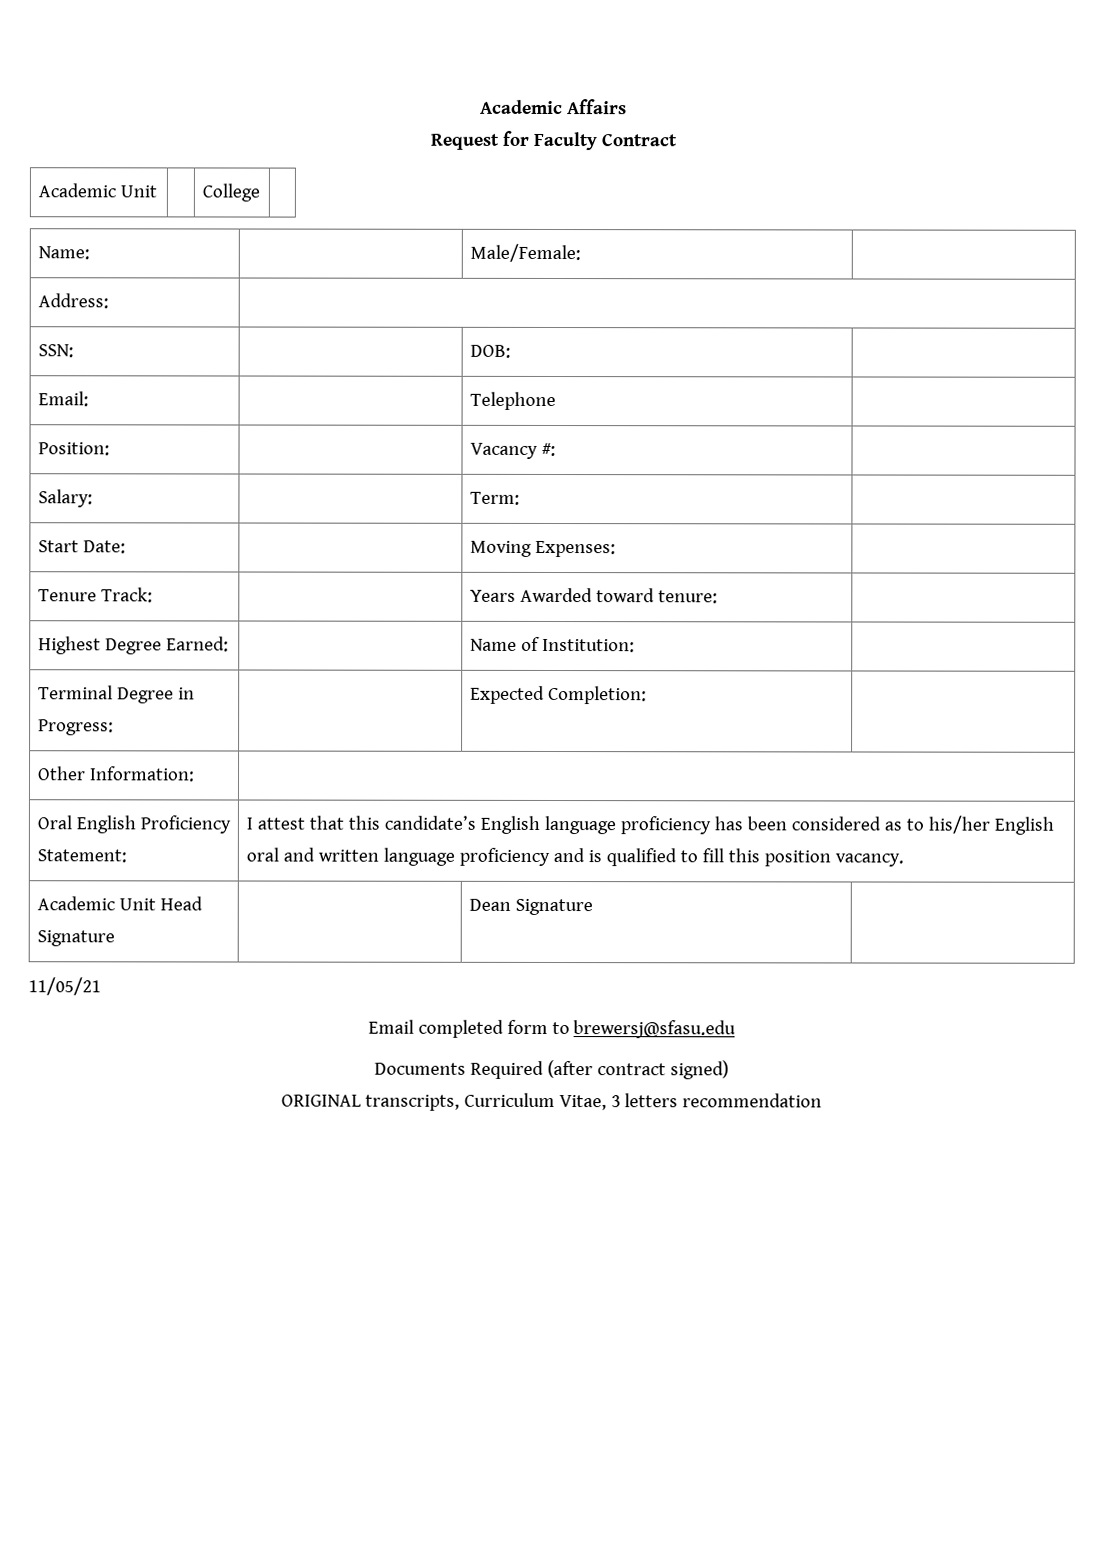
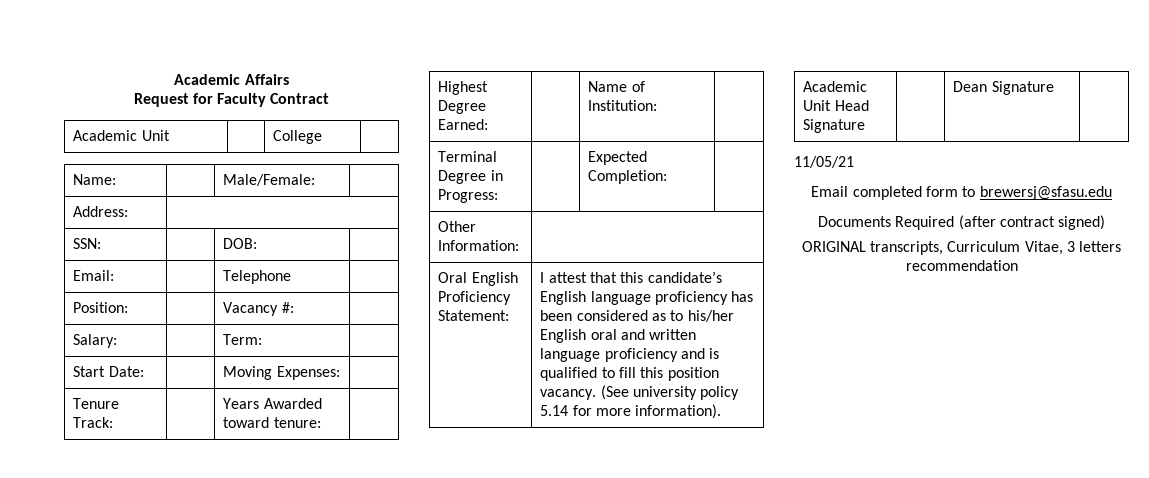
- Oral English Proficiency Statement: | I attest that this candidate’s English language proficiency has been considered as to his/her English oral and written language proficiency and is qualified to fill this position vacancy.
+ Oral English Proficiency Statement: | I attest that this candidate’s English language proficiency has been considered as to his/her English oral and written language proficiency and is qualified to fill this position vacancy. (See university policy 5.14 for more information).

